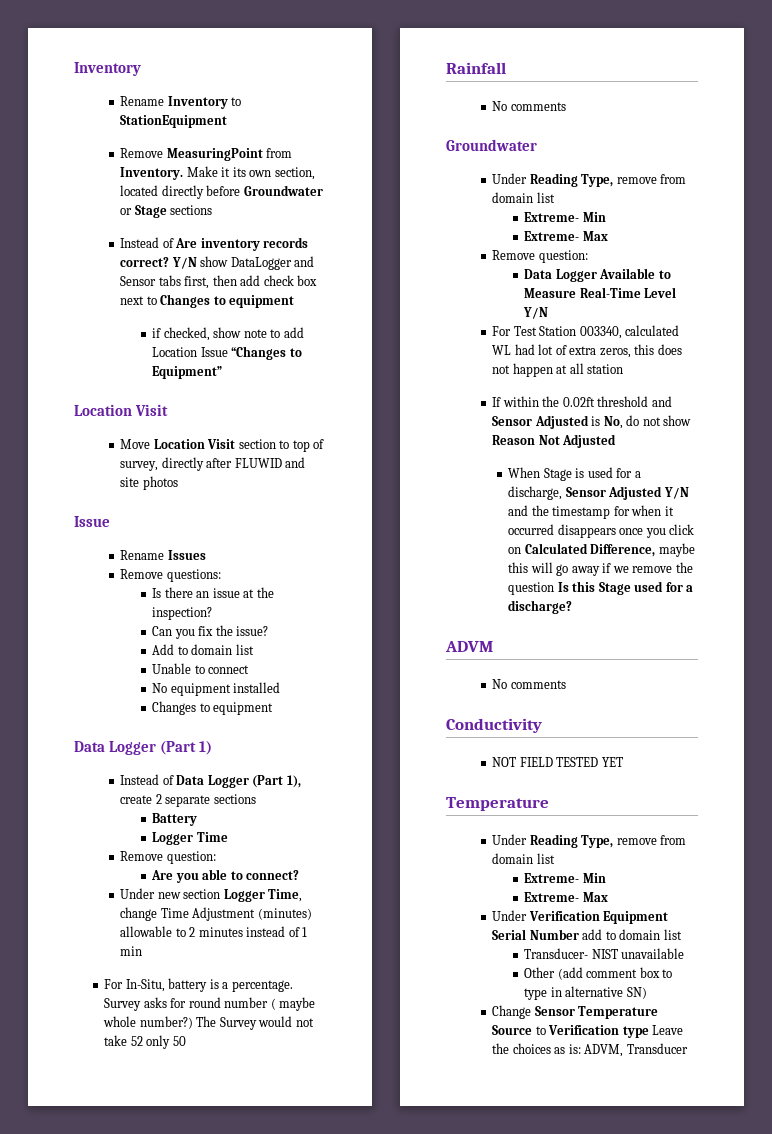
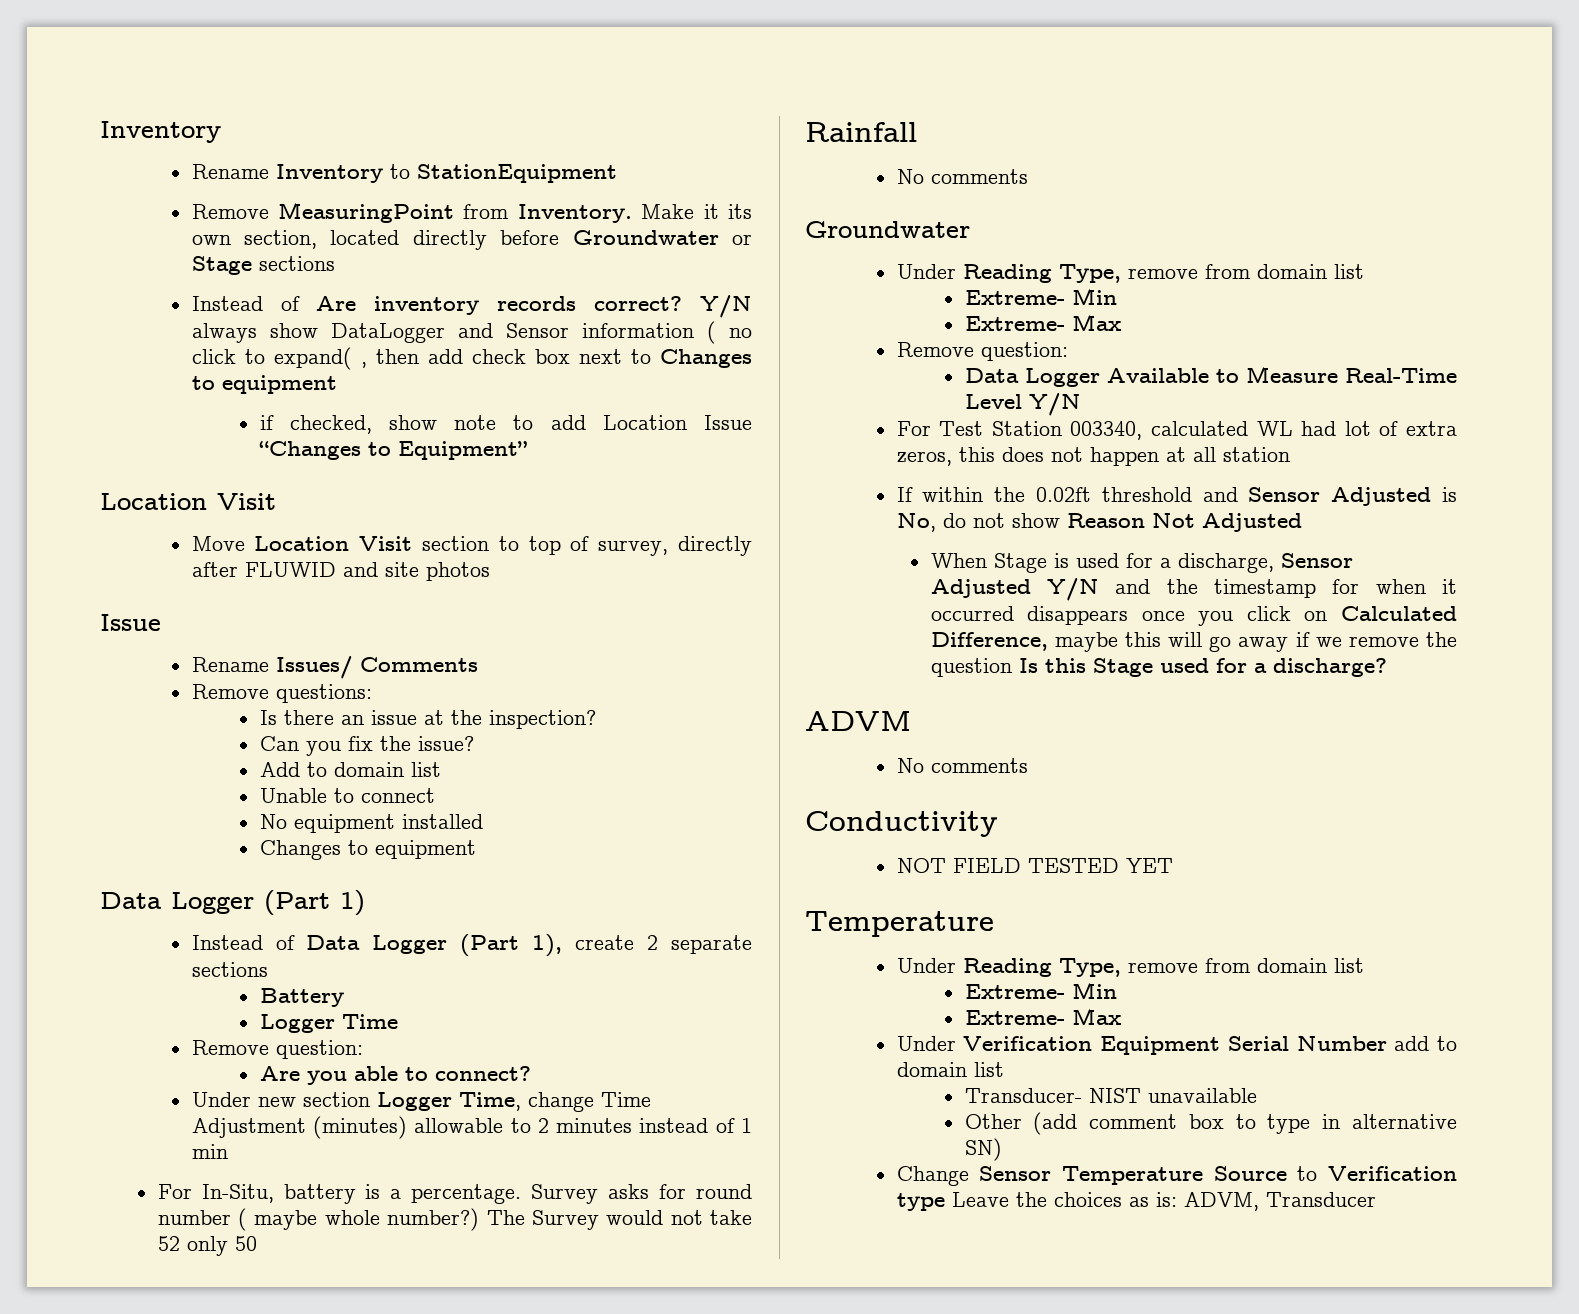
- Y/N show DataLogger and Sensor tabs first, then add check box next to Changes to equipment
+ Y/N always show DataLogger and Sensor information ( no click to expand( , then add check box next to Changes to equipment
- Rename Issues
+ Rename Issues/ Comments

